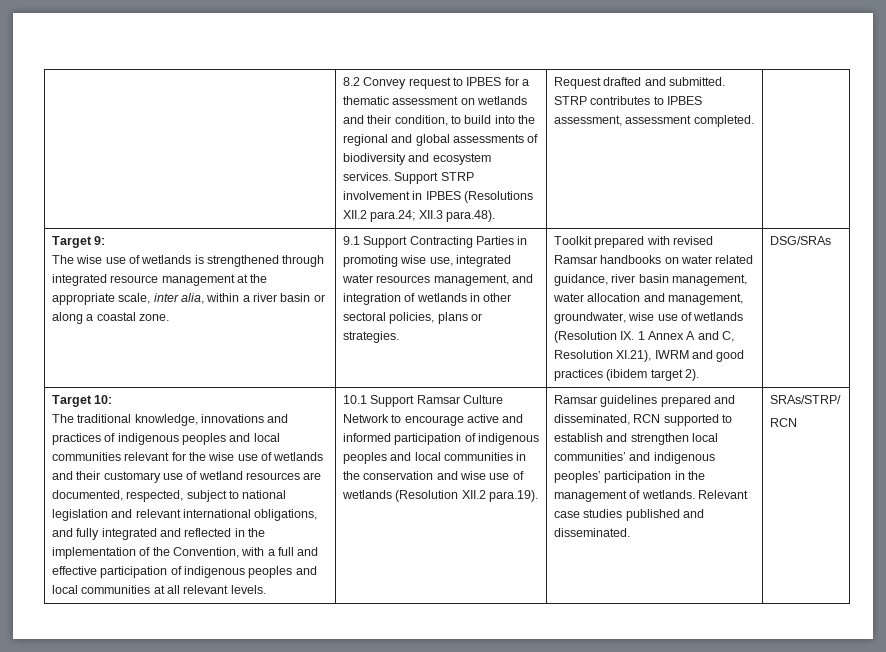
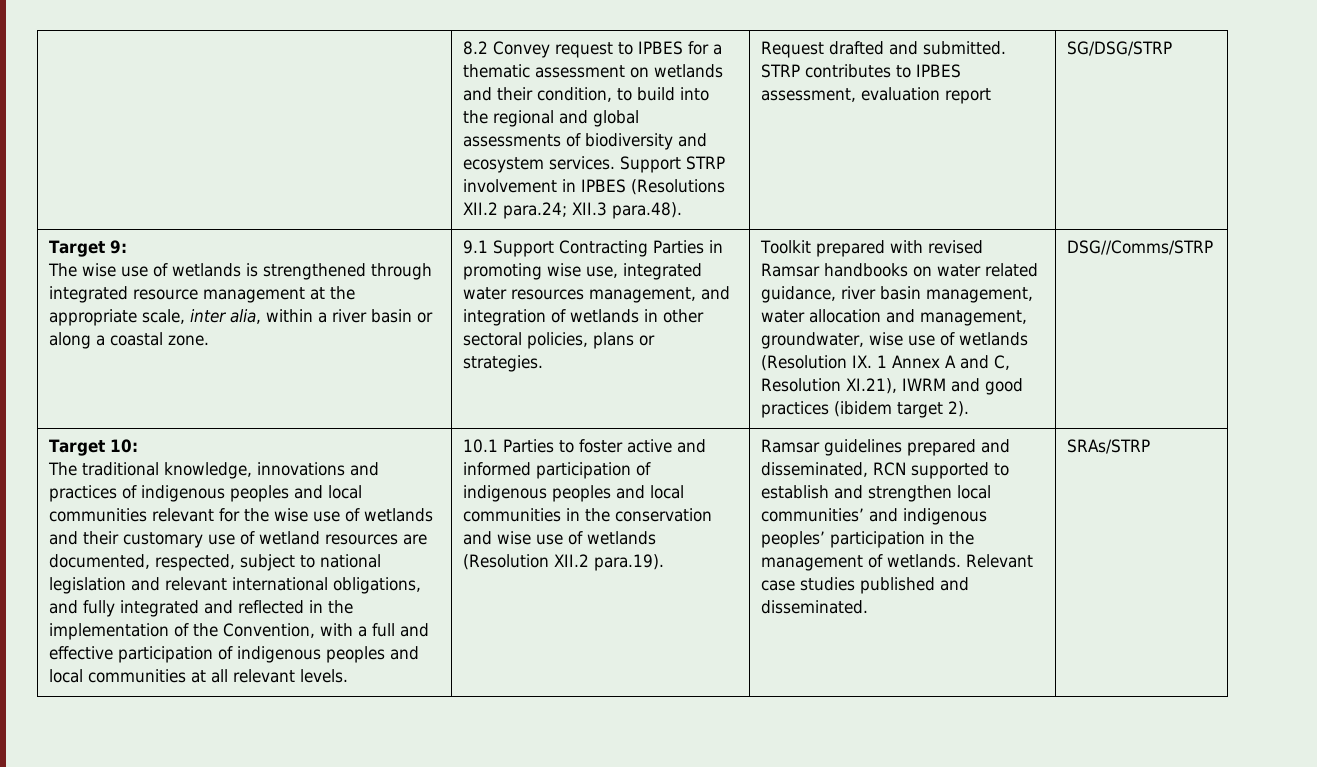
- STRP contributes to IPBES assessment, assessment completed.
+ STRP contributes to IPBES assessment, evaluation report | SG/DSG/STRP
- DSG/SRAs
+ DSG//Comms/STRP
- 10.1 Support Ramsar Culture Network to encourage active and informed participation of indigenous peoples and local communities in the conservation and wise use of wetlands (Resolution XII.2 para.19).
+ 10.1 Parties to foster active and informed participation of indigenous peoples and local communities in the conservation and wise use of wetlands (Resolution XII.2 para.19).
- SRAs/STRP/
- RCN
+ SRAs/STRP

